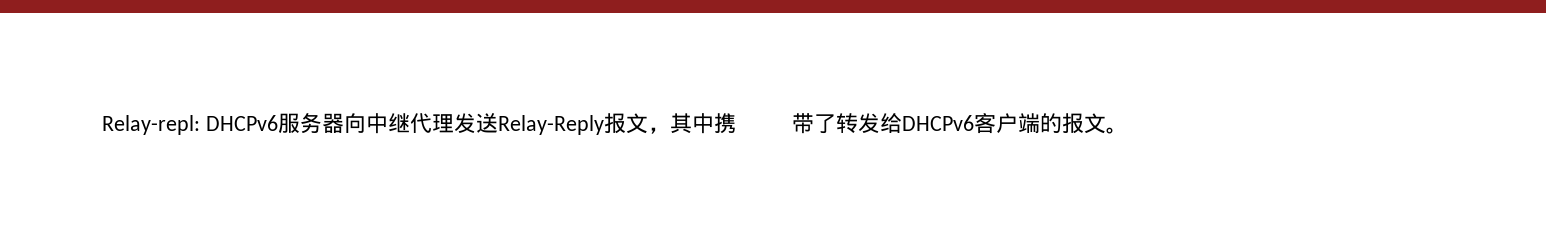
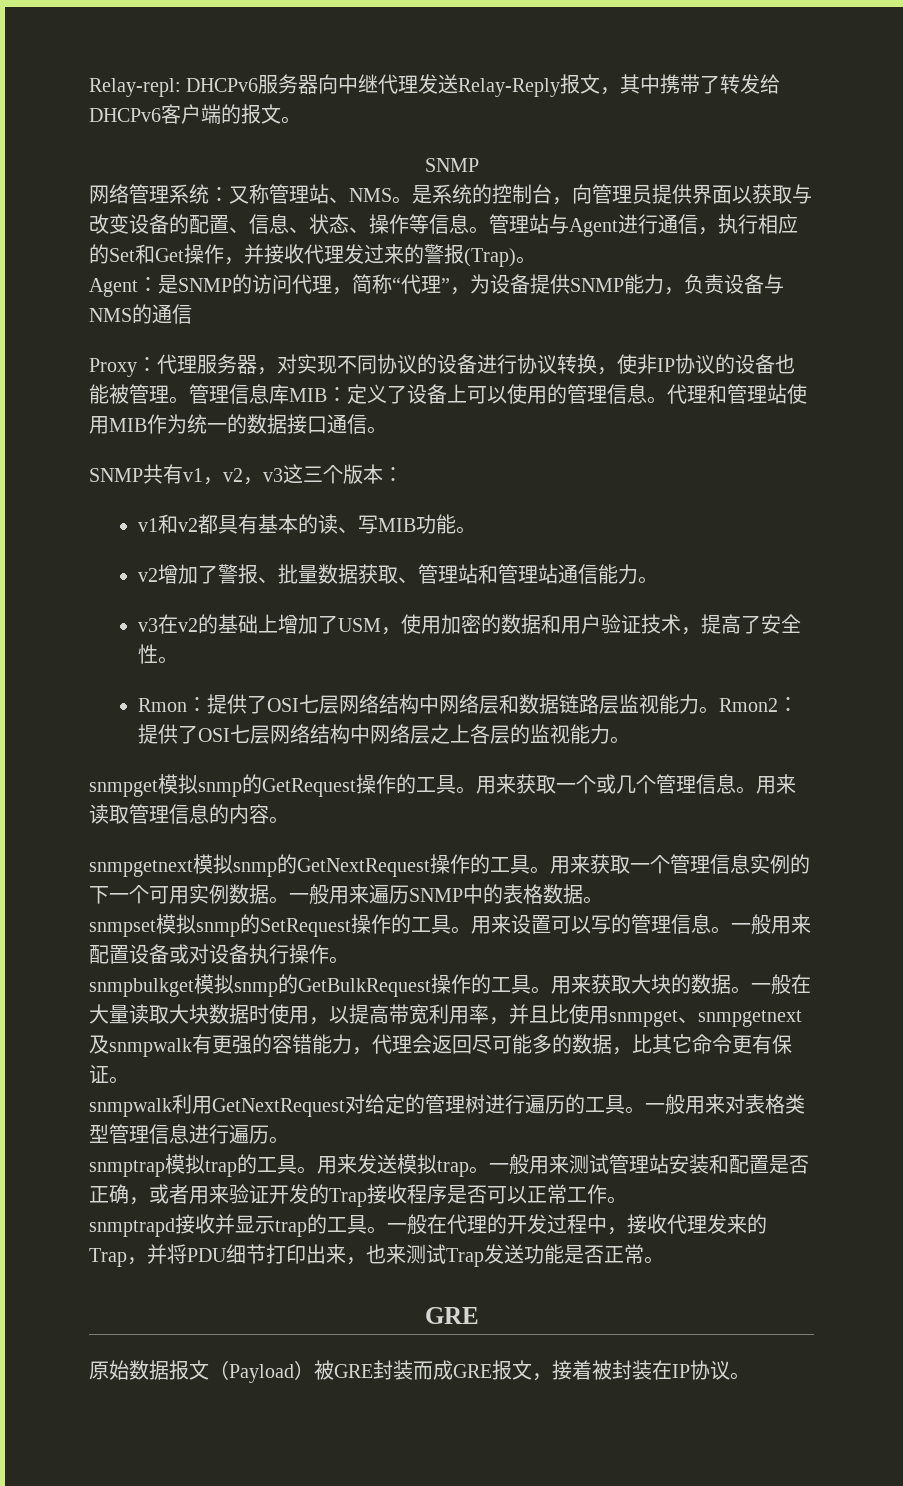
  Relay-repl: DHCPv6服务器向中继代理发送Relay-Reply报文，其中携带了转发给DHCPv6客户端的报文。
+ SNMP
+ 网络管理系统：又称管理站、NMS。是系统的控制台，向管理员提供界面以获取与改变设备的配置、信息、状态、操作等信息。管理站与Agent进行通信，执行相应的Set和Get操作，并接收代理发过来的警报(Trap)。
+ Agent：是SNMP的访问代理，简称“代理”，为设备提供SNMP能力，负责设备与NMS的通信
+ Proxy：代理服务器，对实现不同协议的设备进行协议转换，使非IP协议的设备也能被管理。管理信息库MIB：定义了设备上可以使用的管理信息。代理和管理站使用MIB作为统一的数据接口通信。
+ SNMP共有v1，v2，v3这三个版本：
+ v1和v2都具有基本的读、写MIB功能。
+ v2增加了警报、批量数据获取、管理站和管理站通信能力。
+ v3在v2的基础上增加了USM，使用加密的数据和用户验证技术，提高了安全性。
+ Rmon：提供了OSI七层网络结构中网络层和数据链路层监视能力。Rmon2：提供了OSI七层网络结构中网络层之上各层的监视能力。
+ snmpget模拟snmp的GetRequest操作的工具。用来获取一个或几个管理信息。用来读取管理信息的内容。
+ snmpgetnext模拟snmp的GetNextRequest操作的工具。用来获取一个管理信息实例的下一个可用实例数据。一般用来遍历SNMP中的表格数据。
+ snmpset模拟snmp的SetRequest操作的工具。用来设置可以写的管理信息。一般用来配置设备或对设备执行操作。
+ snmpbulkget模拟snmp的GetBulkRequest操作的工具。用来获取大块的数据。一般在大量读取大块数据时使用，以提高带宽利用率，并且比使用snmpget、snmpgetnext及snmpwalk有更强的容错能力，代理会返回尽可能多的数据，比其它命令更有保证。
+ snmpwalk利用GetNextRequest对给定的管理树进行遍历的工具。一般用来对表格类型管理信息进行遍历。
+ snmptrap模拟trap的工具。用来发送模拟trap。一般用来测试管理站安装和配置是否正确，或者用来验证开发的Trap接收程序是否可以正常工作。
+ snmptrapd接收并显示trap的工具。一般在代理的开发过程中，接收代理发来的Trap，并将PDU细节打印出来，也来测试Trap发送功能是否正常。
+ GRE
+ 原始数据报文（Payload）被GRE封装而成GRE报文，接着被封装在IP协议。

